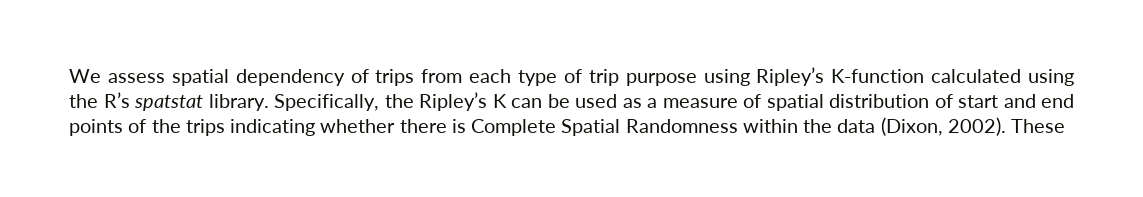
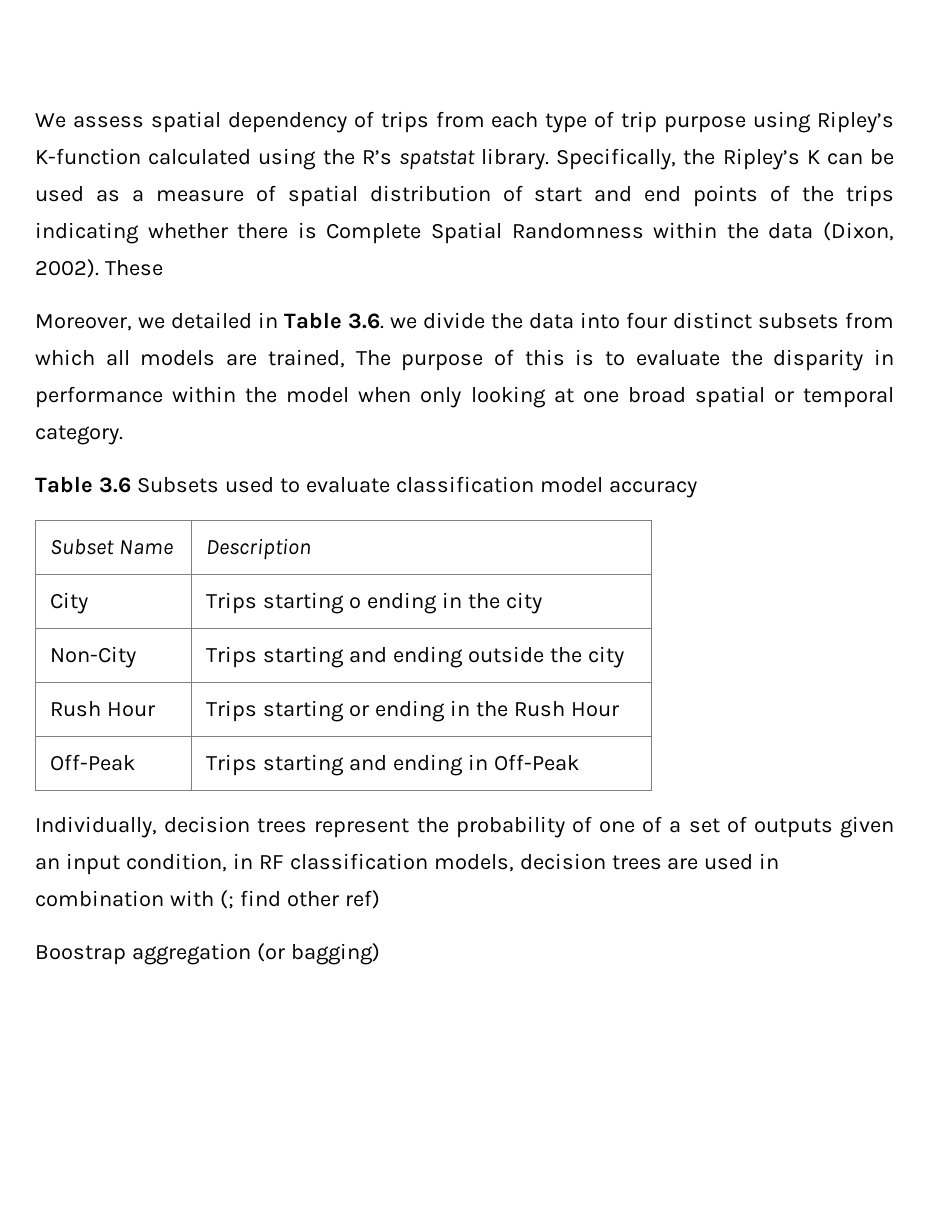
+ Moreover, we detailed in Table 3.6. we divide the data into four distinct subsets from which all models are trained, The purpose of this is to evaluate the disparity in performance within the model when only looking at one broad spatial or temporal category.
+ Table 3.6 Subsets used to evaluate classification model accuracy
+ Subset Name | Description
+ City | Trips starting o ending in the city
+ Non-City | Trips starting and ending outside the city
+ Rush Hour | Trips starting or ending in the Rush Hour
+ Off-Peak | Trips starting and ending in Off-Peak
+ Individually, decision trees represent the probability of one of a set of outputs given an input condition, in RF classification models, decision trees are used in combination with (; find other ref)
+ Boostrap aggregation (or bagging)

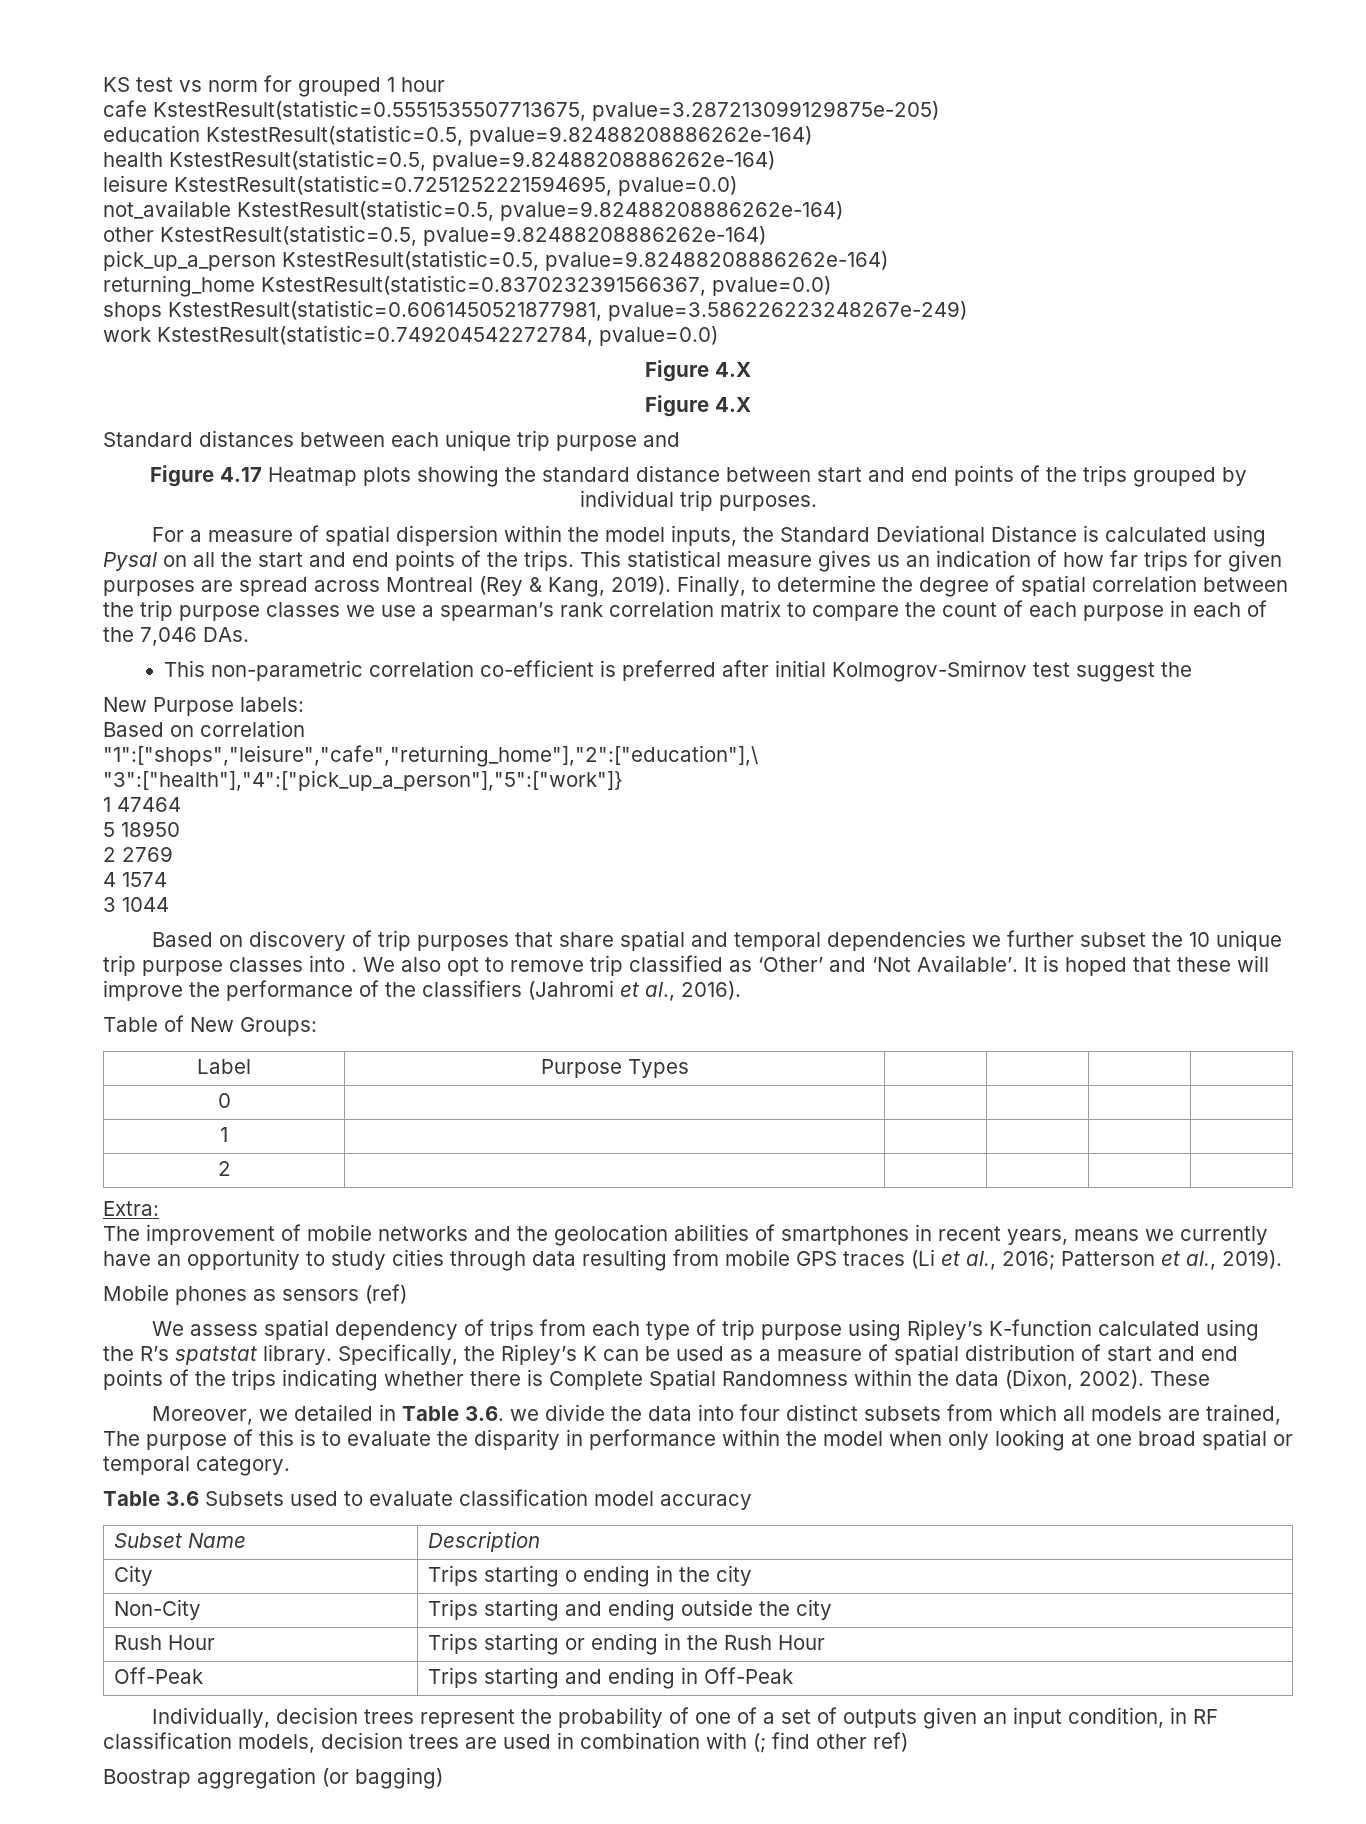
+ KS test vs norm for grouped 1 hour
+ cafe KstestResult(statistic=0.5551535507713675, pvalue=3.287213099129875e-205)
+ education KstestResult(statistic=0.5, pvalue=9.82488208886262e-164)
+ health KstestResult(statistic=0.5, pvalue=9.82488208886262e-164)
+ leisure KstestResult(statistic=0.7251252221594695, pvalue=0.0)
+ not_available KstestResult(statistic=0.5, pvalue=9.82488208886262e-164)
+ other KstestResult(statistic=0.5, pvalue=9.82488208886262e-164)
+ pick_up_a_person KstestResult(statistic=0.5, pvalue=9.82488208886262e-164)
+ returning_home KstestResult(statistic=0.8370232391566367, pvalue=0.0)
+ shops KstestResult(statistic=0.6061450521877981, pvalue=3.586226223248267e-249)
+ work KstestResult(statistic=0.749204542272784, pvalue=0.0)
+ Figure 4.X
+ Figure 4.X
+ Standard distances between each unique trip purpose and
+ Figure 4.17 Heatmap plots showing the standard distance between start and end points of the trips grouped by individual trip purposes.
+ For a measure of spatial dispersion within the model inputs, the Standard Deviational Distance is calculated using Pysal on all the start and end points of the trips. This statistical measure gives us an indication of how far trips for given purposes are spread across Montreal (Rey & Kang, 2019). Finally, to determine the degree of spatial correlation between the trip purpose classes we use a spearman’s rank correlation matrix to compare the count of each purpose in each of the 7,046 DAs.
+ This non-parametric correlation co-efficient is preferred after initial Kolmogrov-Smirnov test suggest the
+ New Purpose labels:
+ Based on correlation
+ "1":["shops","leisure","cafe","returning_home"],"2":["education"],\
+ "3":["health"],"4":["pick_up_a_person"],"5":["work"]}
+ 1 47464
+ 5 18950
+ 2 2769
+ 4 1574
+ 3 1044
+ Based on discovery of trip purposes that share spatial and temporal dependencies we further subset the 10 unique trip purpose classes into . We also opt to remove trip classified as ‘Other’ and ‘Not Available’. It is hoped that these will improve the performance of the classifiers (Jahromi et al., 2016).
+ Table of New Groups:
+ Label | Purpose Types | | | |
+ 0 | | | | |
+ 1 | | | | |
+ 2 | | | | |
+ Extra:
+ The improvement of mobile networks and the geolocation abilities of smartphones in recent years, means we currently have an opportunity to study cities through data resulting from mobile GPS traces (Li et al., 2016; Patterson et al., 2019).
+ Mobile phones as sensors (ref)

